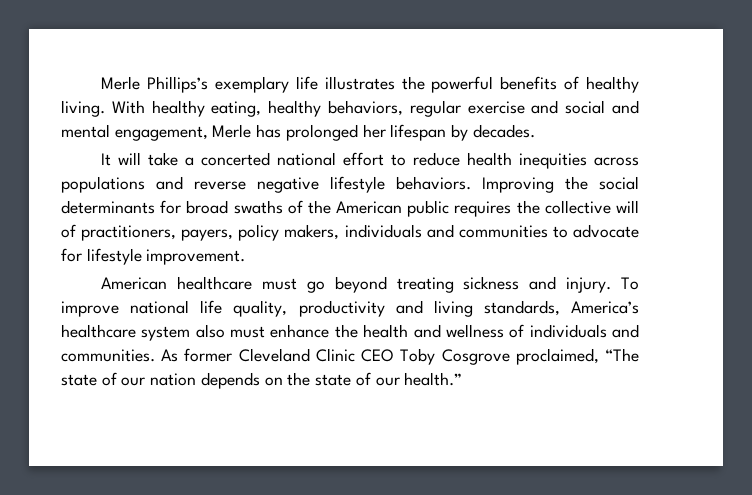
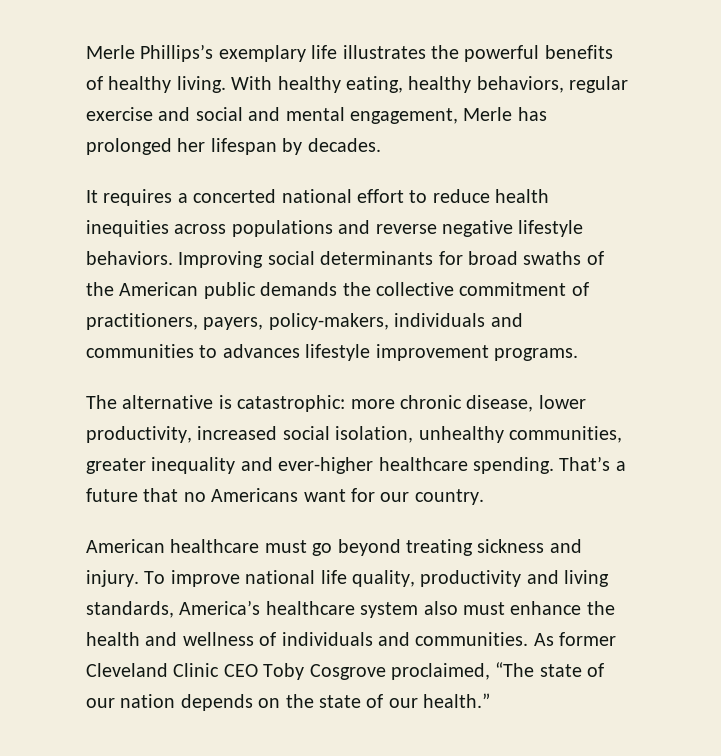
- It will take a concerted national effort to reduce health inequities across populations and reverse negative lifestyle behaviors.
+ It requires a concerted national effort to reduce health inequities across populations and reverse negative lifestyle behaviors.
- Improving the social determinants for broad swaths of the American public requires the collective will of practitioners, payers, policy makers, individuals and communities to advocate for lifestyle improvement.
+ Improving social determinants for broad swaths of the American public demands the collective commitment of practitioners, payers, policy-makers, individuals and communities to advances lifestyle improvement programs.
+ The alternative is catastrophic: more chronic disease, lower productivity, increased social isolation, unhealthy communities, greater inequality and ever-higher healthcare spending. That’s a future that no Americans want for our country.

